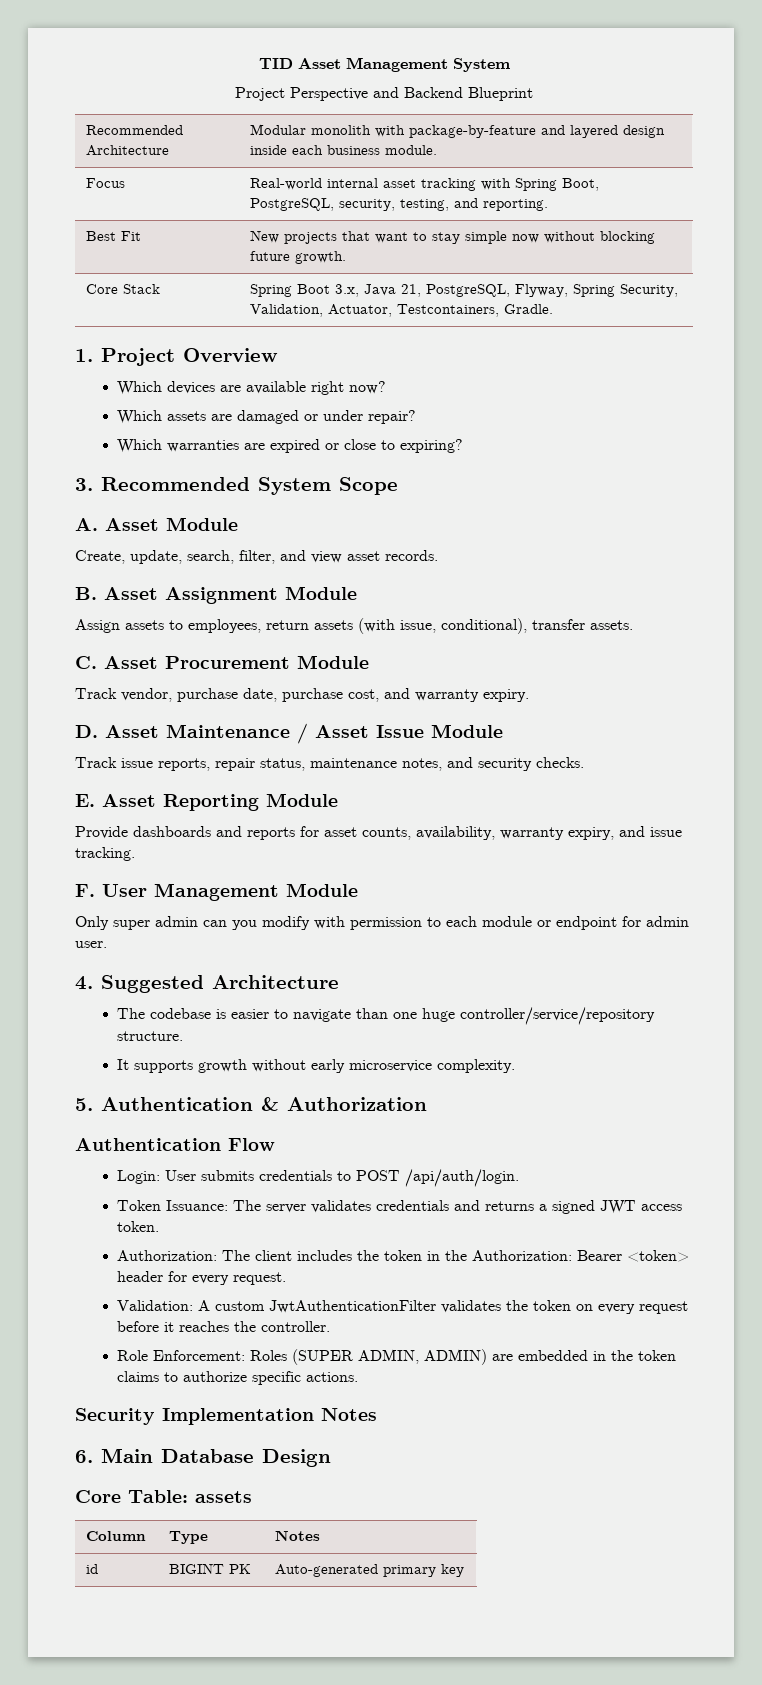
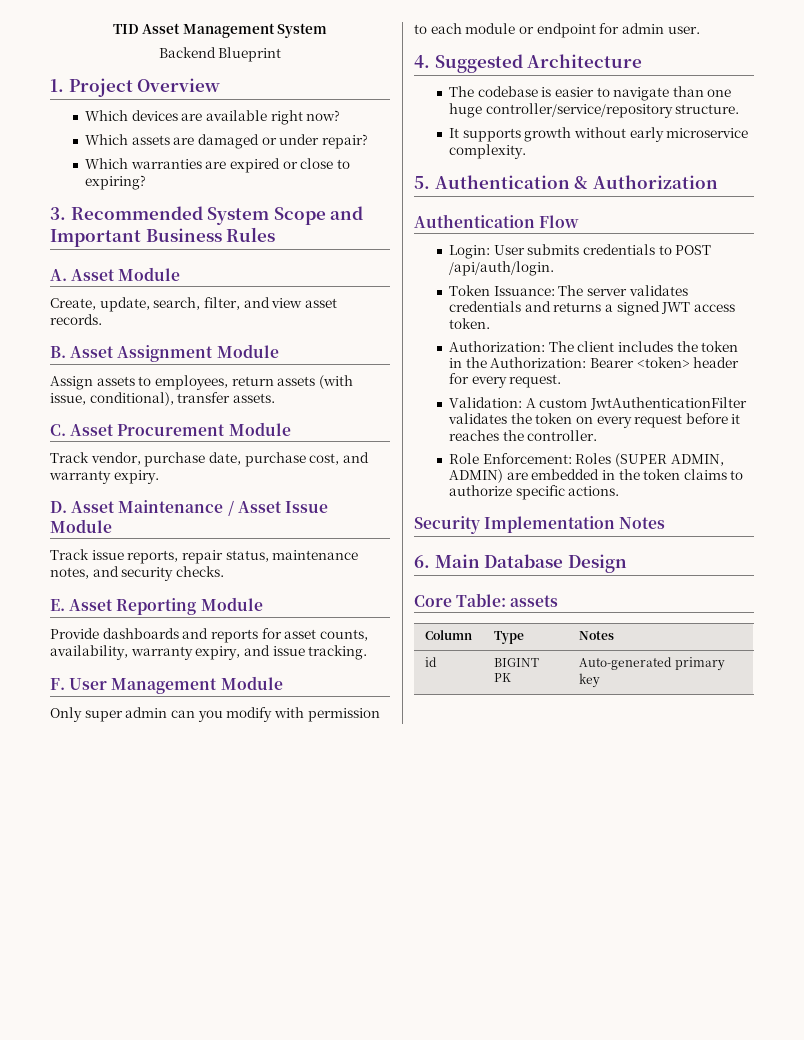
- Project Perspective and Backend Blueprint
+ Backend Blueprint
- Recommended Architecture | Modular monolith with package-by-feature and layered design inside each business module.
- Focus | Real-world internal asset tracking with Spring Boot, PostgreSQL, security, testing, and reporting.
- Best Fit | New projects that want to stay simple now without blocking future growth.
- Core Stack | Spring Boot 3.x, Java 21, PostgreSQL, Flyway, Spring Security, Validation, Actuator, Testcontainers, Gradle.
- 3. Recommended System Scope
+ 3. Recommended System Scope and Important Business Rules

